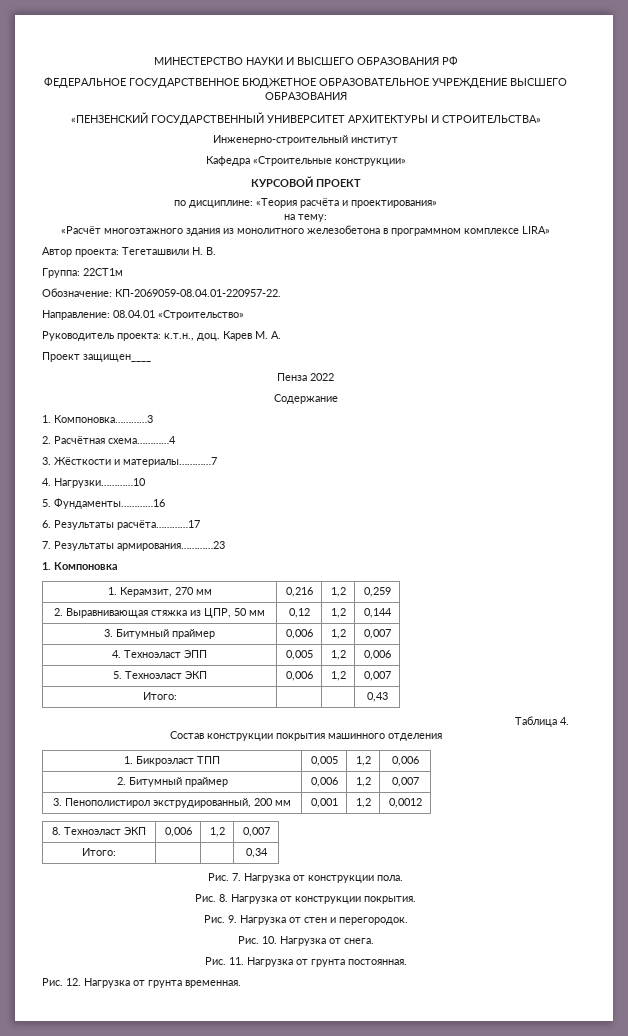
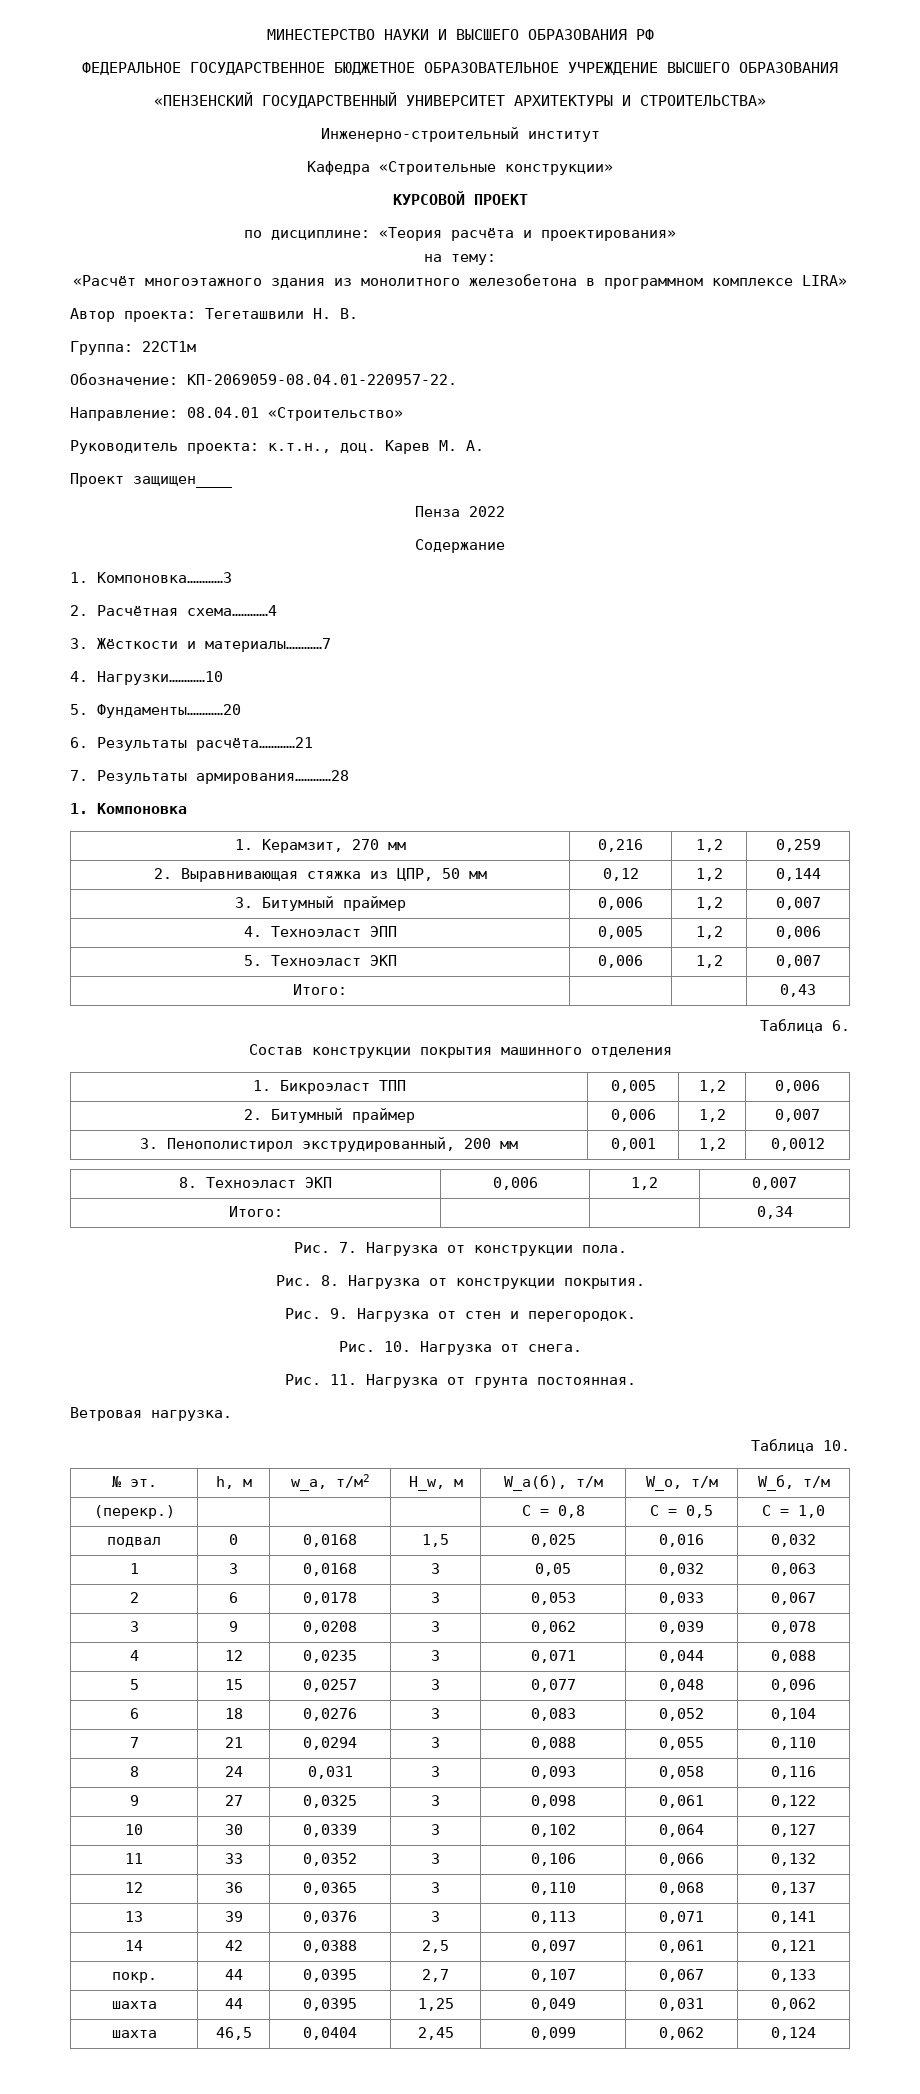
- 5. Фундаменты…………16
+ 5. Фундаменты…………20
- 6. Результаты расчёта…………17
+ 6. Результаты расчёта…………21
- 7. Результаты армирования…………23
+ 7. Результаты армирования…………28
- Таблица 4.
+ Таблица 6.
- Рис. 12. Нагрузка от грунта временная.
+ Ветровая нагрузка.
+ Таблица 10.
+ № эт. | h, м | w_a, т/м2 | H_w, м | W_a(б), т/м | W_о, т/м | W_б, т/м
+ (перекр.) | | | | C = 0,8 | C = 0,5 | C = 1,0
+ подвал | 0 | 0,0168 | 1,5 | 0,025 | 0,016 | 0,032
+ 1 | 3 | 0,0168 | 3 | 0,05 | 0,032 | 0,063
+ 2 | 6 | 0,0178 | 3 | 0,053 | 0,033 | 0,067
+ 3 | 9 | 0,0208 | 3 | 0,062 | 0,039 | 0,078
+ 4 | 12 | 0,0235 | 3 | 0,071 | 0,044 | 0,088
+ 5 | 15 | 0,0257 | 3 | 0,077 | 0,048 | 0,096
+ 6 | 18 | 0,0276 | 3 | 0,083 | 0,052 | 0,104
+ 7 | 21 | 0,0294 | 3 | 0,088 | 0,055 | 0,110
+ 8 | 24 | 0,031 | 3 | 0,093 | 0,058 | 0,116
+ 9 | 27 | 0,0325 | 3 | 0,098 | 0,061 | 0,122
+ 10 | 30 | 0,0339 | 3 | 0,102 | 0,064 | 0,127
+ 11 | 33 | 0,0352 | 3 | 0,106 | 0,066 | 0,132
+ 12 | 36 | 0,0365 | 3 | 0,110 | 0,068 | 0,137
+ 13 | 39 | 0,0376 | 3 | 0,113 | 0,071 | 0,141
+ 14 | 42 | 0,0388 | 2,5 | 0,097 | 0,061 | 0,121
+ покр. | 44 | 0,0395 | 2,7 | 0,107 | 0,067 | 0,133
+ шахта | 44 | 0,0395 | 1,25 | 0,049 | 0,031 | 0,062
+ шахта | 46,5 | 0,0404 | 2,45 | 0,099 | 0,062 | 0,124

